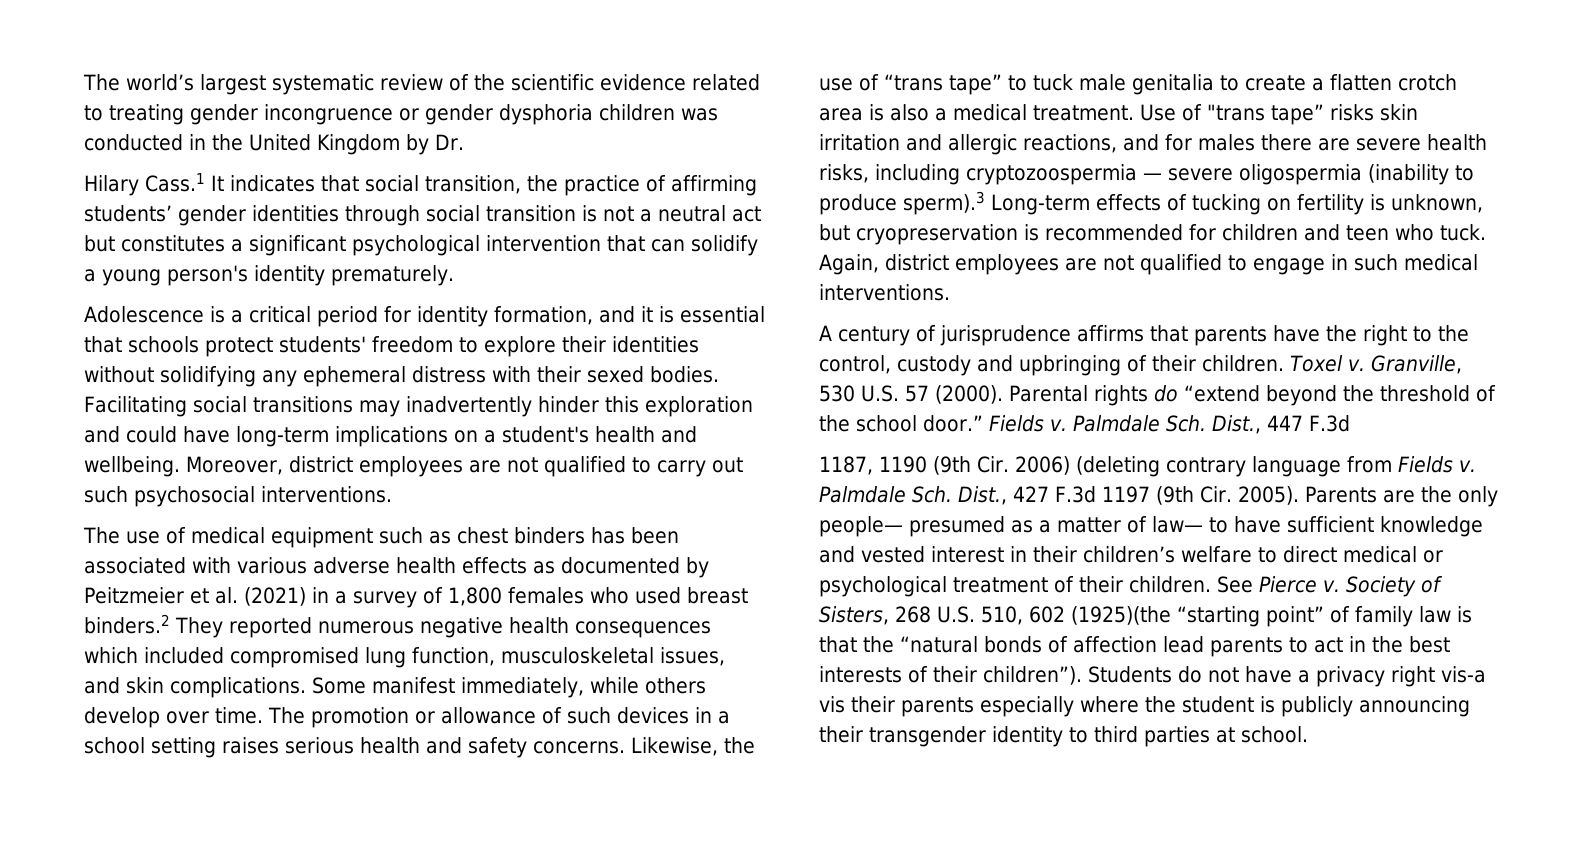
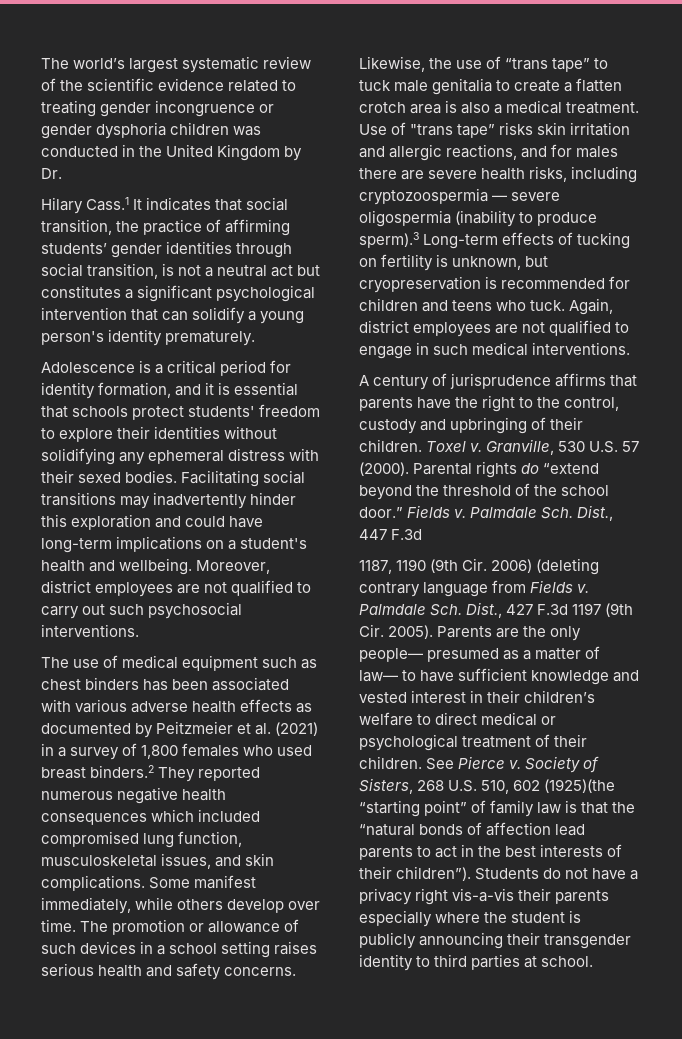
- Hilary Cass.1 It indicates that social transition, the practice of affirming students’ gender identities through social transition is not a neutral act but constitutes a significant psychological intervention that can solidify a young person's identity prematurely.
+ Hilary Cass.1 It indicates that social transition, the practice of affirming students’ gender identities through social transition, is not a neutral act but constitutes a significant psychological intervention that can solidify a young person's identity prematurely.
- Use of "trans tape” risks skin irritation and allergic reactions, and for males there are severe health risks, including cryptozoospermia — severe oligospermia (inability to produce sperm).3 Long-term effects of tucking on fertility is unknown, but cryopreservation is recommended for children and teen who tuck.
+ Use of "trans tape” risks skin irritation and allergic reactions, and for males there are severe health risks, including cryptozoospermia — severe oligospermia (inability to produce sperm).3 Long-term effects of tucking on fertility is unknown, but cryopreservation is recommended for children and teens who tuck.
- Students do not have a privacy right vis-a vis their parents especially where the student is publicly announcing their transgender identity to third parties at school.
+ Students do not have a privacy right vis-a-vis their parents especially where the student is publicly announcing their transgender identity to third parties at school.

